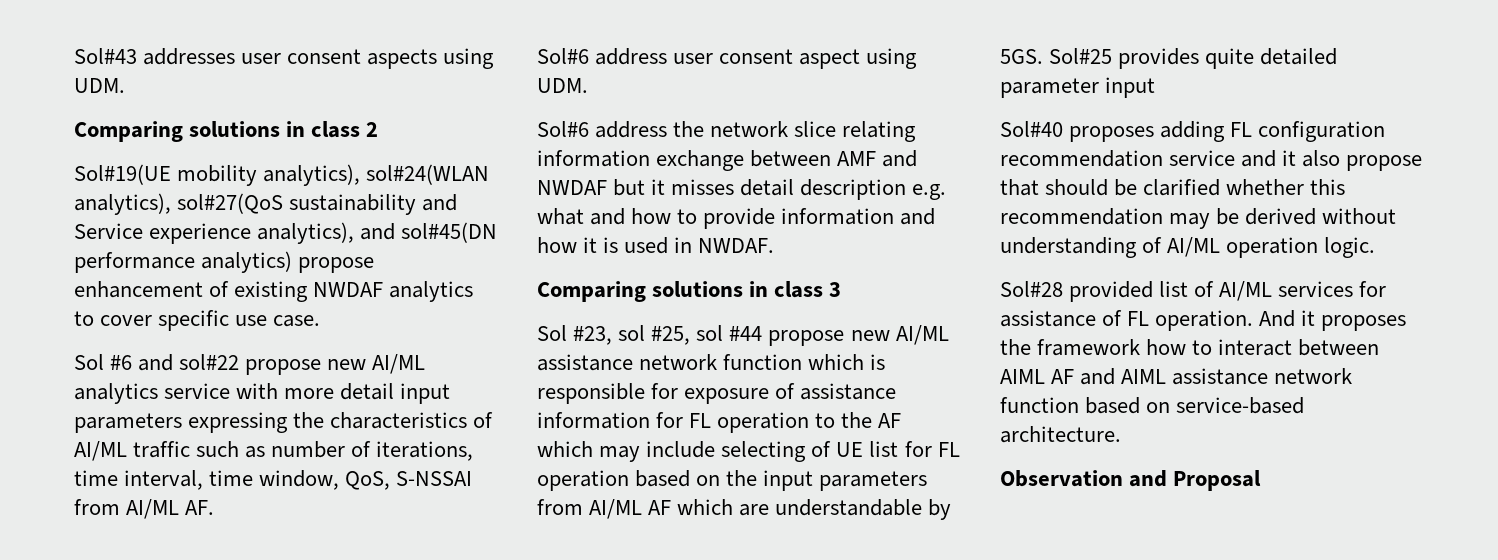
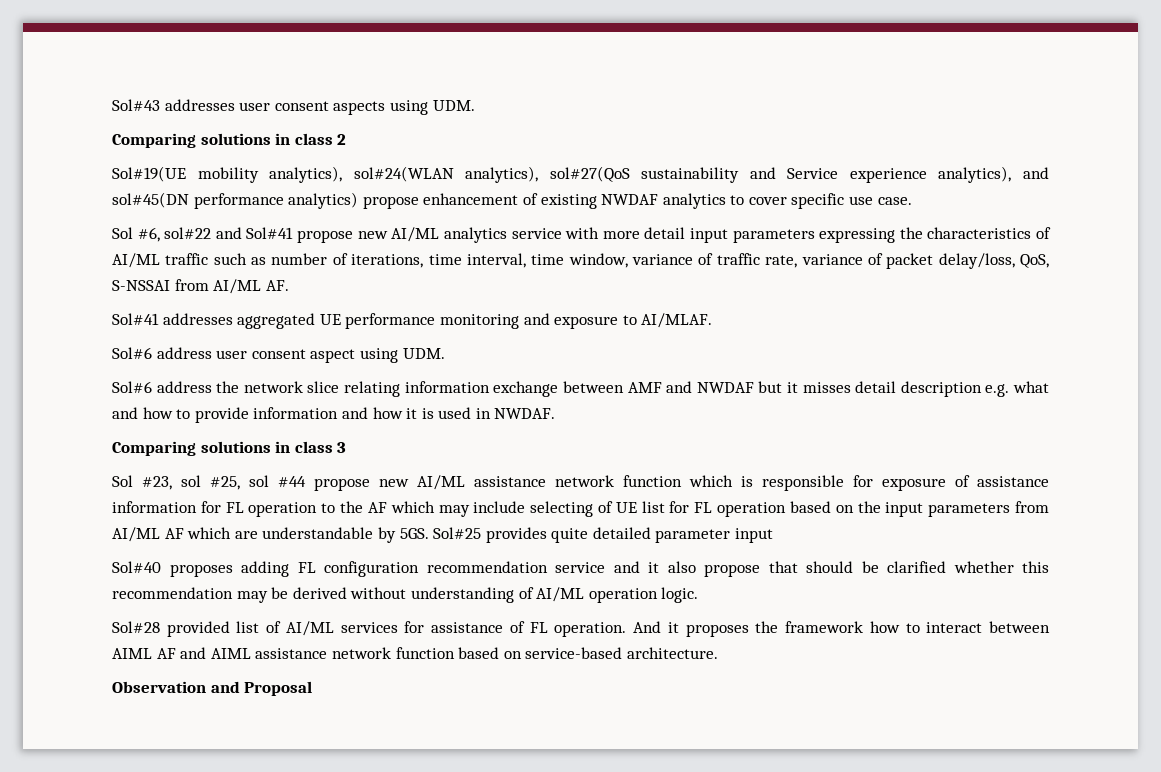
- Sol #6 and sol#22 propose new AI/ML analytics service with more detail input parameters expressing the characteristics of AI/ML traffic such as number of iterations, time interval, time window, QoS, S-NSSAI from AI/ML AF.
+ Sol #6, sol#22 and Sol#41 propose new AI/ML analytics service with more detail input parameters expressing the characteristics of AI/ML traffic such as number of iterations, time interval, time window, variance of traffic rate, variance of packet delay/loss, QoS, S-NSSAI from AI/ML AF.
+ Sol#41 addresses aggregated UE performance monitoring and exposure to AI/MLAF.

